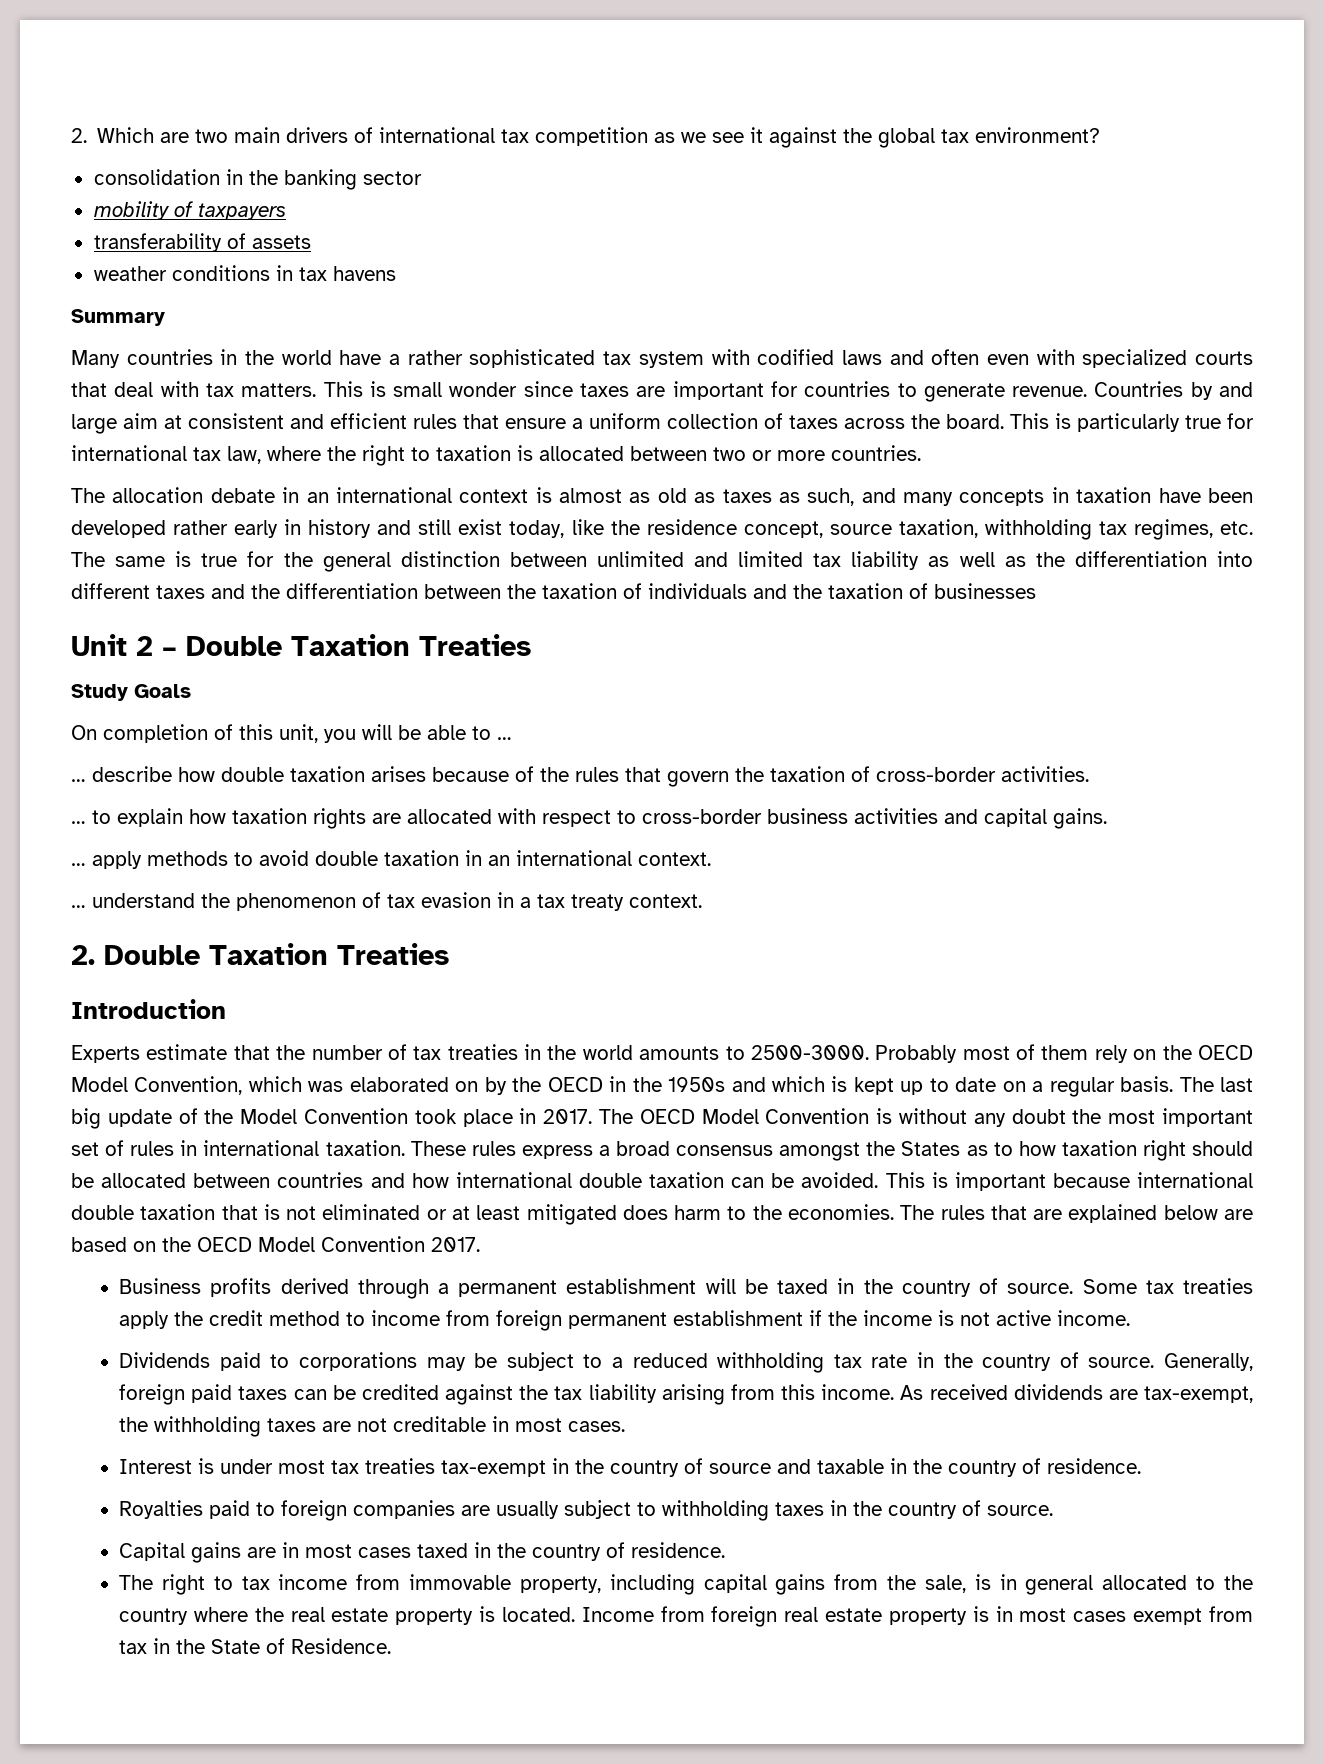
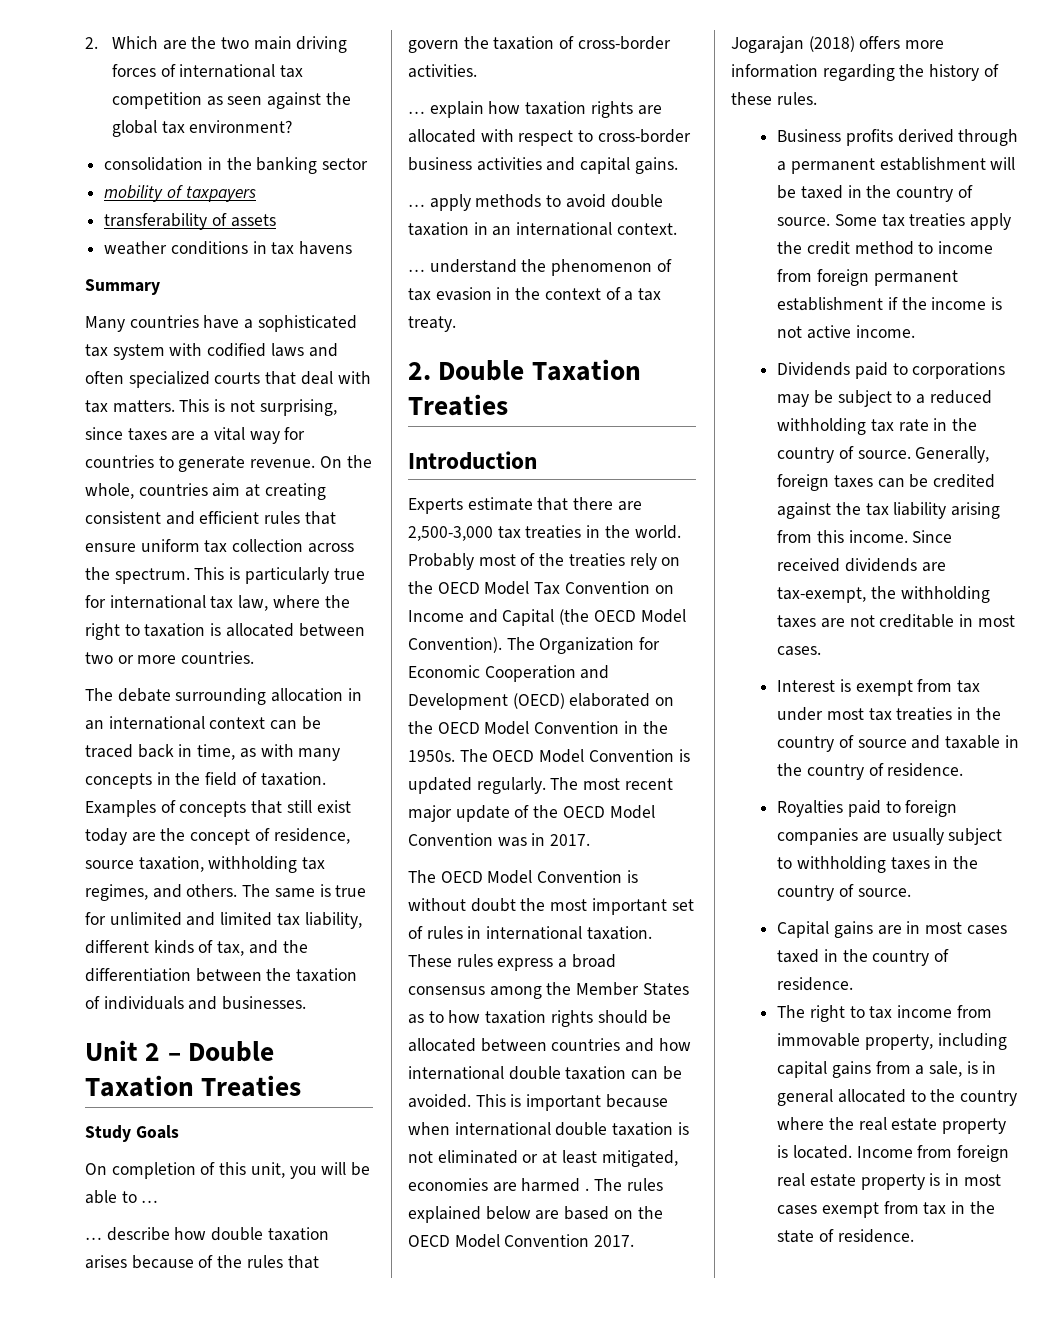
- 2. Which are two main drivers of international tax competition as we see it against the global tax environment?
+ 2. Which are the two main driving forces of international tax competition as seen against the global tax environment?
- Many countries in the world have a rather sophisticated tax system with codified laws and often even with specialized courts that deal with tax matters.
+ Many countries have a sophisticated tax system with codified laws and often specialized courts that deal with tax matters.
- This is small wonder since taxes are important for countries to generate revenue.
+ This is not surprising, since taxes are a vital way for countries to generate revenue.
- Countries by and large aim at consistent and efficient rules that ensure a uniform collection of taxes across the board.
+ On the whole, countries aim at creating consistent and efficient rules that ensure uniform tax collection across the spectrum.
- The allocation debate in an international context is almost as old as taxes as such, and many concepts in taxation have been developed rather early in history and still exist today, like the residence concept, source taxation, withholding tax regimes, etc. The same is true for the general distinction between unlimited and limited tax liability as well as the differentiation into different taxes and the differentiation between the taxation of individuals and the taxation of businesses
+ The debate surrounding allocation in an international context can be traced back in time, as with many concepts in the field of taxation. Examples of concepts that still exist today are the concept of residence, source taxation, withholding tax regimes, and others. The same is true for unlimited and limited tax liability, different kinds of tax, and the differentiation between the taxation of individuals and businesses.
- … to explain how taxation rights are allocated with respect to cross-border business activities and capital gains.
+ … explain how taxation rights are allocated with respect to cross-border business activities and capital gains.
- … understand the phenomenon of tax evasion in a tax treaty context.
+ … understand the phenomenon of tax evasion in the context of a tax treaty.
- Experts estimate that the number of tax treaties in the world amounts to 2500-3000.
+ Experts estimate that there are 2,500-3,000 tax treaties in the world.
- Probably most of them rely on the OECD Model Convention, which was elaborated on by the OECD in the 1950s and which is kept up to date on a regular basis. The last big update of the Model Convention took place in 2017. The OECD Model Convention is without any doubt the most important set of rules in international taxation.
+ Probably most of the treaties rely on the OECD Model Tax Convention on Income and Capital (the OECD Model Convention). The Organization for Economic Cooperation and Development (OECD) elaborated on the OECD Model Convention in the 1950s. The OECD Model Convention is updated regularly. The most recent major update of the OECD Model Convention was in 2017.
+ The OECD Model Convention is without doubt the most important set of rules in international taxation.
- These rules express a broad consensus amongst the States as to how taxation right should be allocated between countries and how international double taxation can be avoided.
+ These rules express a broad consensus among the Member States as to how taxation rights should be allocated between countries and how international double taxation can be avoided.
- This is important because international double taxation that is not eliminated or at least mitigated does harm to the economies. The rules that are explained below are based on the OECD Model Convention 2017.
+ This is important because when international double taxation is not eliminated or at least mitigated, economies are harmed . The rules explained below are based on the OECD Model Convention 2017. Jogarajan (2018) offers more information regarding the history of these rules.
- Generally, foreign paid taxes can be credited against the tax liability arising from this income.
+ Generally, foreign taxes can be credited against the tax liability arising from this income.
- As received dividends are tax-exempt, the withholding taxes are not creditable in most cases.
+ Since received dividends are tax-exempt, the withholding taxes are not creditable in most cases.
- Interest is under most tax treaties tax-exempt in the country of source and taxable in the country of residence.
+ Interest is exempt from tax under most tax treaties in the country of source and taxable in the country of residence.
- The right to tax income from immovable property, including capital gains from the sale, is in general allocated to the country where the real estate property is located.
+ The right to tax income from immovable property, including capital gains from a sale, is in general allocated to the country where the real estate property is located.
- Income from foreign real estate property is in most cases exempt from tax in the State of Residence.
+ Income from foreign real estate property is in most cases exempt from tax in the state of residence.

